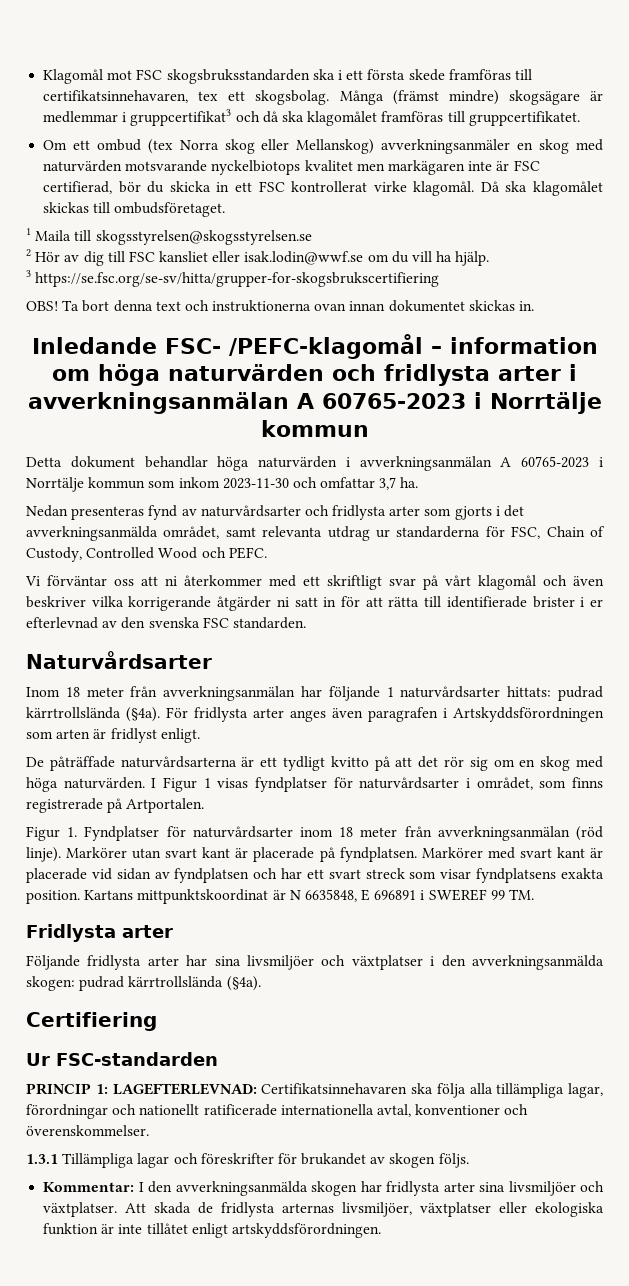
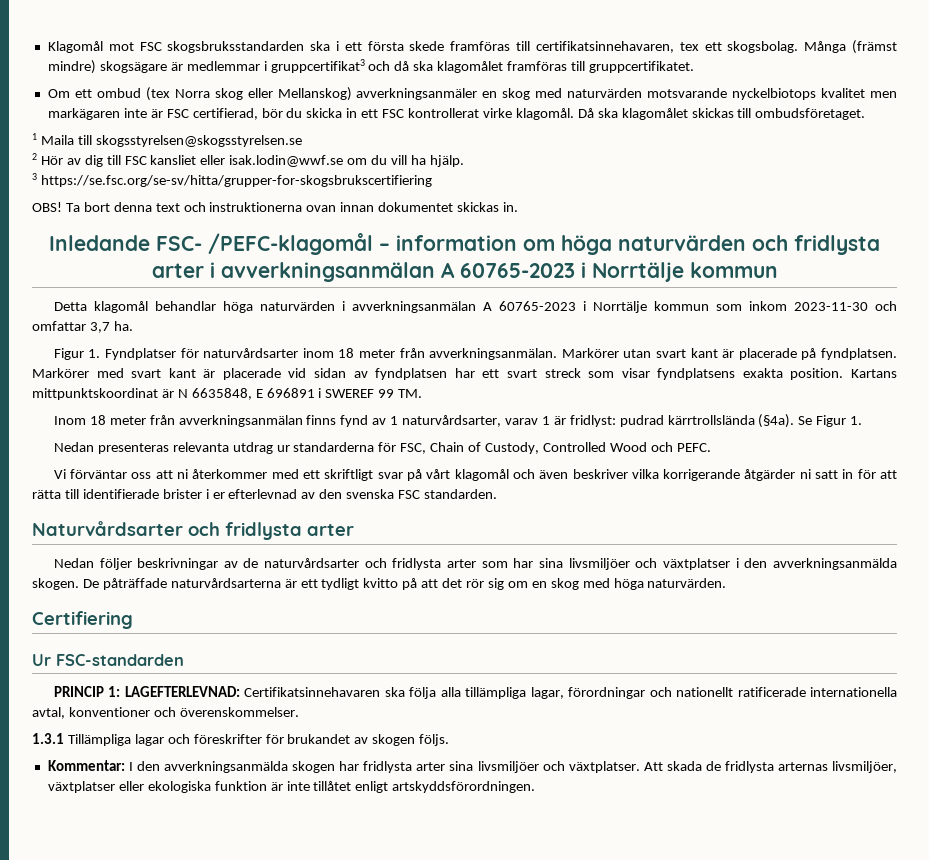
- Detta dokument behandlar höga naturvärden i avverkningsanmälan A 60765-2023 i Norrtälje kommun som inkom 2023-11-30 och omfattar 3,7 ha.
+ Detta klagomål behandlar höga naturvärden i avverkningsanmälan A 60765-2023 i Norrtälje kommun som inkom 2023-11-30 och omfattar 3,7 ha.
- Nedan presenteras fynd av naturvårdsarter och fridlysta arter som gjorts i det avverkningsanmälda området, samt relevanta utdrag ur standarderna för FSC, Chain of Custody, Controlled Wood och PEFC.
+ Figur 1. Fyndplatser för naturvårdsarter inom 18 meter från avverkningsanmälan. Markörer utan svart kant är placerade på fyndplatsen. Markörer med svart kant är placerade vid sidan av fyndplatsen har ett svart streck som visar fyndplatsens exakta position. Kartans mittpunktskoordinat är N 6635848, E 696891 i SWEREF 99 TM.
+ Inom 18 meter från avverkningsanmälan finns fynd av 1 naturvårdsarter, varav 1 är fridlyst: pudrad kärrtrollslända (§4a). Se Figur 1.
+ Nedan presenteras relevanta utdrag ur standarderna för FSC, Chain of Custody, Controlled Wood och PEFC.
- Naturvårdsarter
- Inom 18 meter från avverkningsanmälan har följande 1 naturvårdsarter hittats: pudrad kärrtrollslända (§4a). För fridlysta arter anges även paragrafen i Artskyddsförordningen som arten är fridlyst enligt.
- De påträffade naturvårdsarterna är ett tydligt kvitto på att det rör sig om en skog med höga naturvärden. I Figur 1 visas fyndplatser för naturvårdsarter i området, som finns registrerade på Artportalen.
- Figur 1. Fyndplatser för naturvårdsarter inom 18 meter från avverkningsanmälan (röd linje). Markörer utan svart kant är placerade på fyndplatsen. Markörer med svart kant är placerade vid sidan av fyndplatsen och har ett svart streck som visar fyndplatsens exakta position. Kartans mittpunktskoordinat är N 6635848, E 696891 i SWEREF 99 TM.
- Fridlysta arter
- Följande fridlysta arter har sina livsmiljöer och växtplatser i den avverkningsanmälda skogen: pudrad kärrtrollslända (§4a).
+ Naturvårdsarter och fridlysta arter
+ Nedan följer beskrivningar av de naturvårdsarter och fridlysta arter som har sina livsmiljöer och växtplatser i den avverkningsanmälda skogen. De påträffade naturvårdsarterna är ett tydligt kvitto på att det rör sig om en skog med höga naturvärden.

